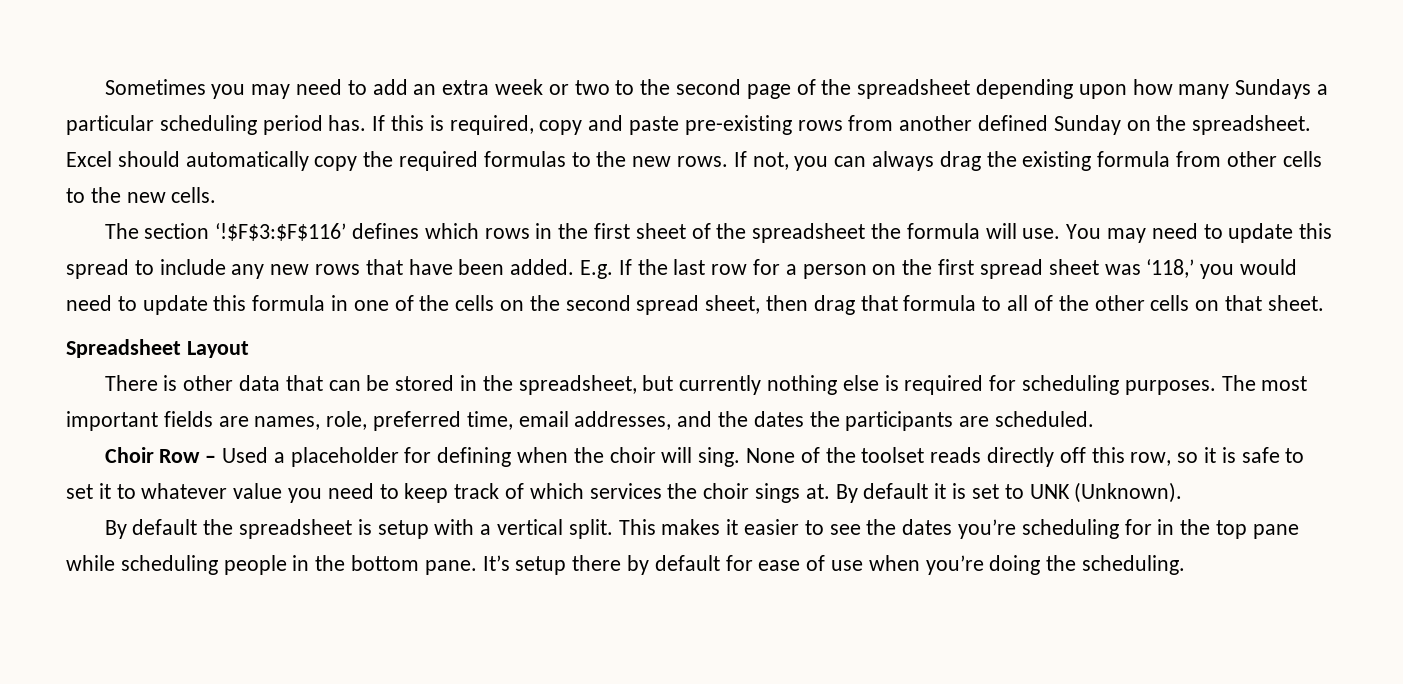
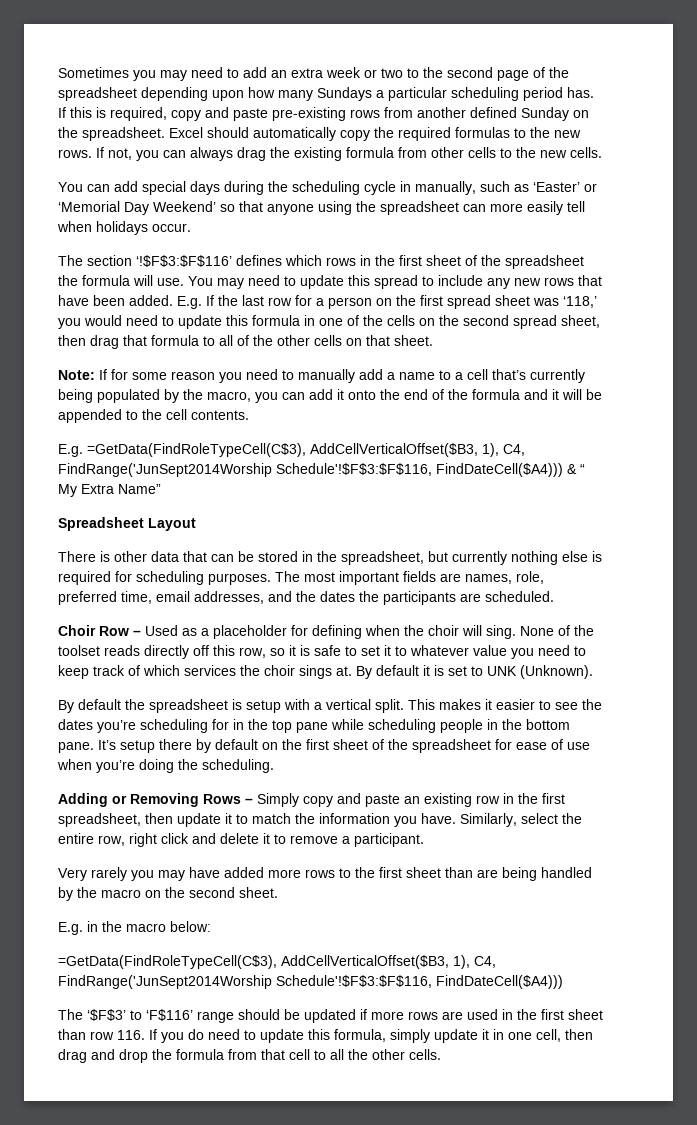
+ You can add special days during the scheduling cycle in manually, such as ‘Easter’ or ‘Memorial Day Weekend’ so that anyone using the spreadsheet can more easily tell when holidays occur.
+ Note: If for some reason you need to manually add a name to a cell that’s currently being populated by the macro, you can add it onto the end of the formula and it will be appended to the cell contents.
+ E.g. =GetData(FindRoleTypeCell(C$3), AddCellVerticalOffset($B3, 1), C4, FindRange('JunSept2014Worship Schedule'!$F$3:$F$116, FindDateCell($A4))) & “ My Extra Name”
- Choir Row – Used a placeholder for defining when the choir will sing.
+ Choir Row – Used as a placeholder for defining when the choir will sing.
- It’s setup there by default for ease of use when you’re doing the scheduling.
+ It’s setup there by default on the first sheet of the spreadsheet for ease of use when you’re doing the scheduling.
+ Adding or Removing Rows – Simply copy and paste an existing row in the first spreadsheet, then update it to match the information you have. Similarly, select the entire row, right click and delete it to remove a participant.
+ Very rarely you may have added more rows to the first sheet than are being handled by the macro on the second sheet.
+ E.g. in the macro below:
+ =GetData(FindRoleTypeCell(C$3), AddCellVerticalOffset($B3, 1), C4, FindRange('JunSept2014Worship Schedule'!$F$3:$F$116, FindDateCell($A4)))
+ The ‘$F$3’ to ‘F$116’ range should be updated if more rows are used in the first sheet than row 116. If you do need to update this formula, simply update it in one cell, then drag and drop the formula from that cell to all the other cells.

